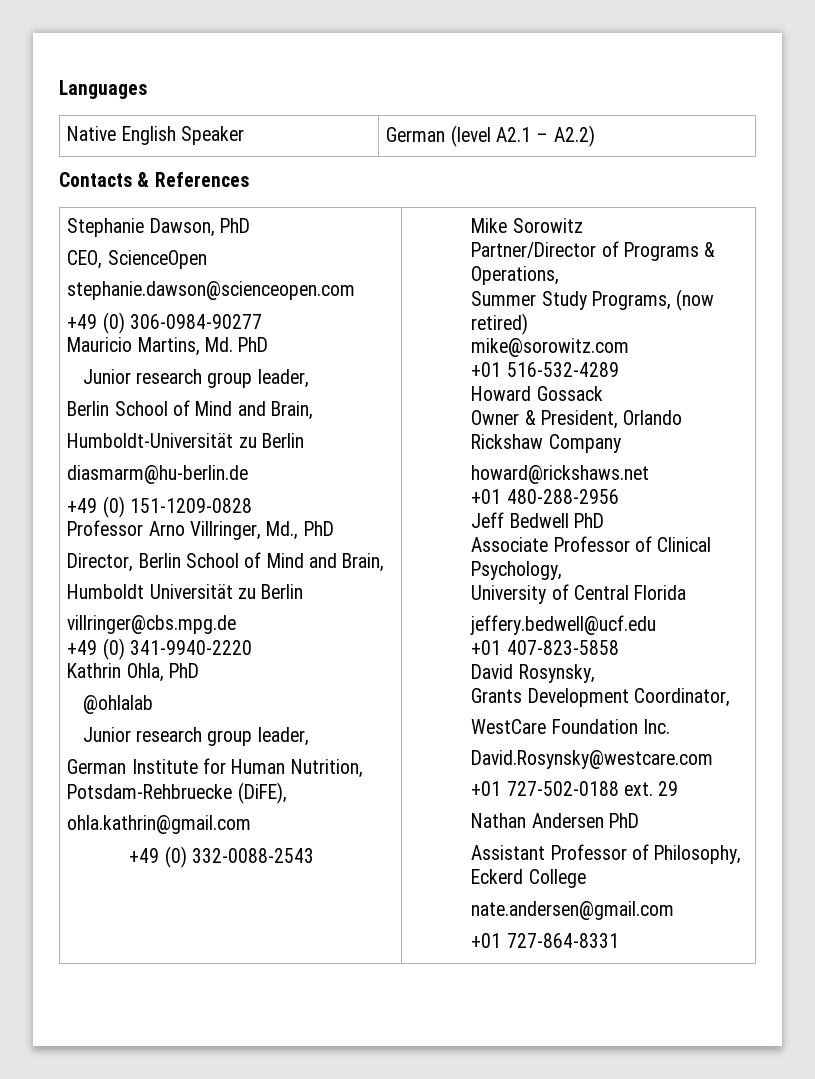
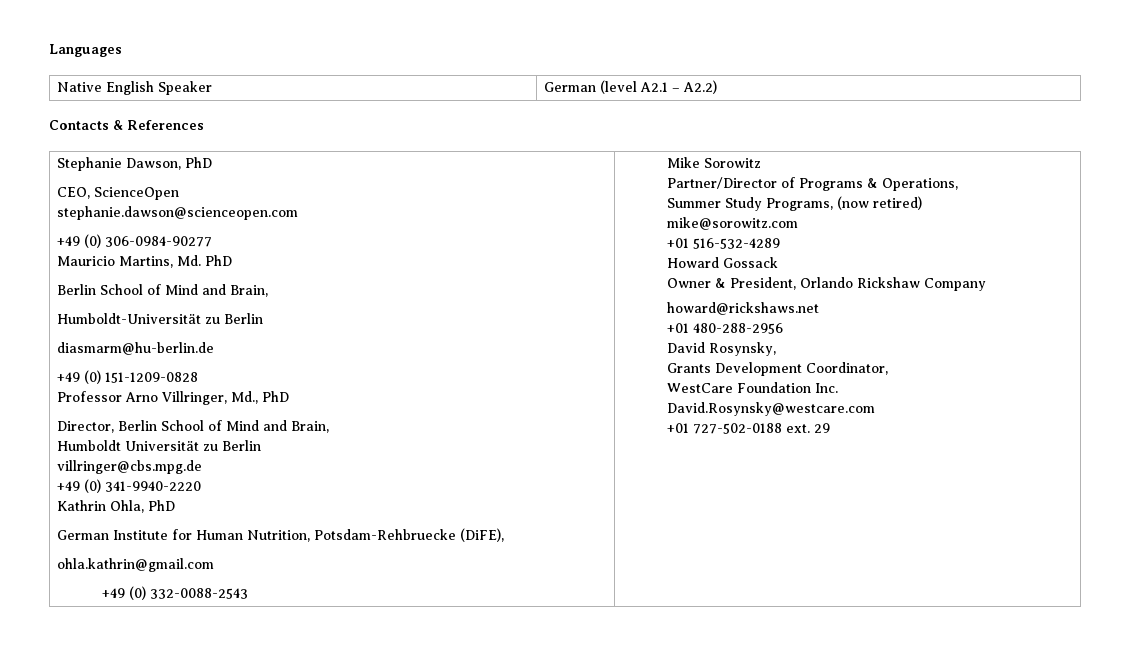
  Mauricio Martins, Md. PhD
- Junior research group leader,
- @ohlalab
- Junior research group leader,
- Jeff Bedwell PhD
- Associate Professor of Clinical Psychology,
- University of Central Florida
- jeffery.bedwell@ucf.edu
- +01 407-823-5858
- Nathan Andersen PhD
- Assistant Professor of Philosophy, Eckerd College
- nate.andersen@gmail.com
- +01 727-864-8331

